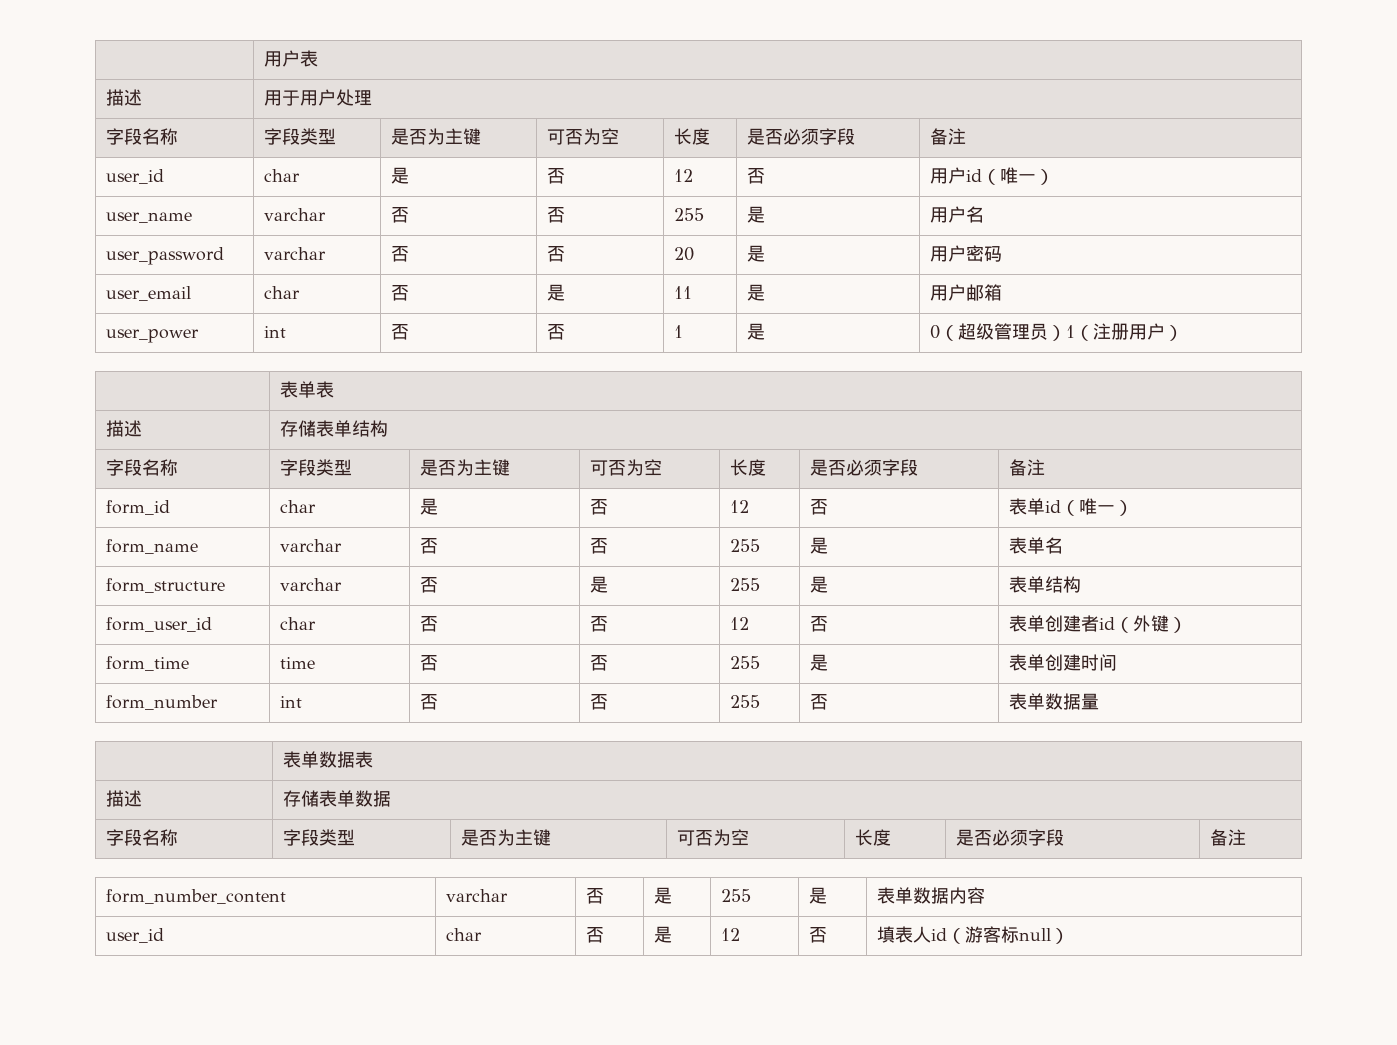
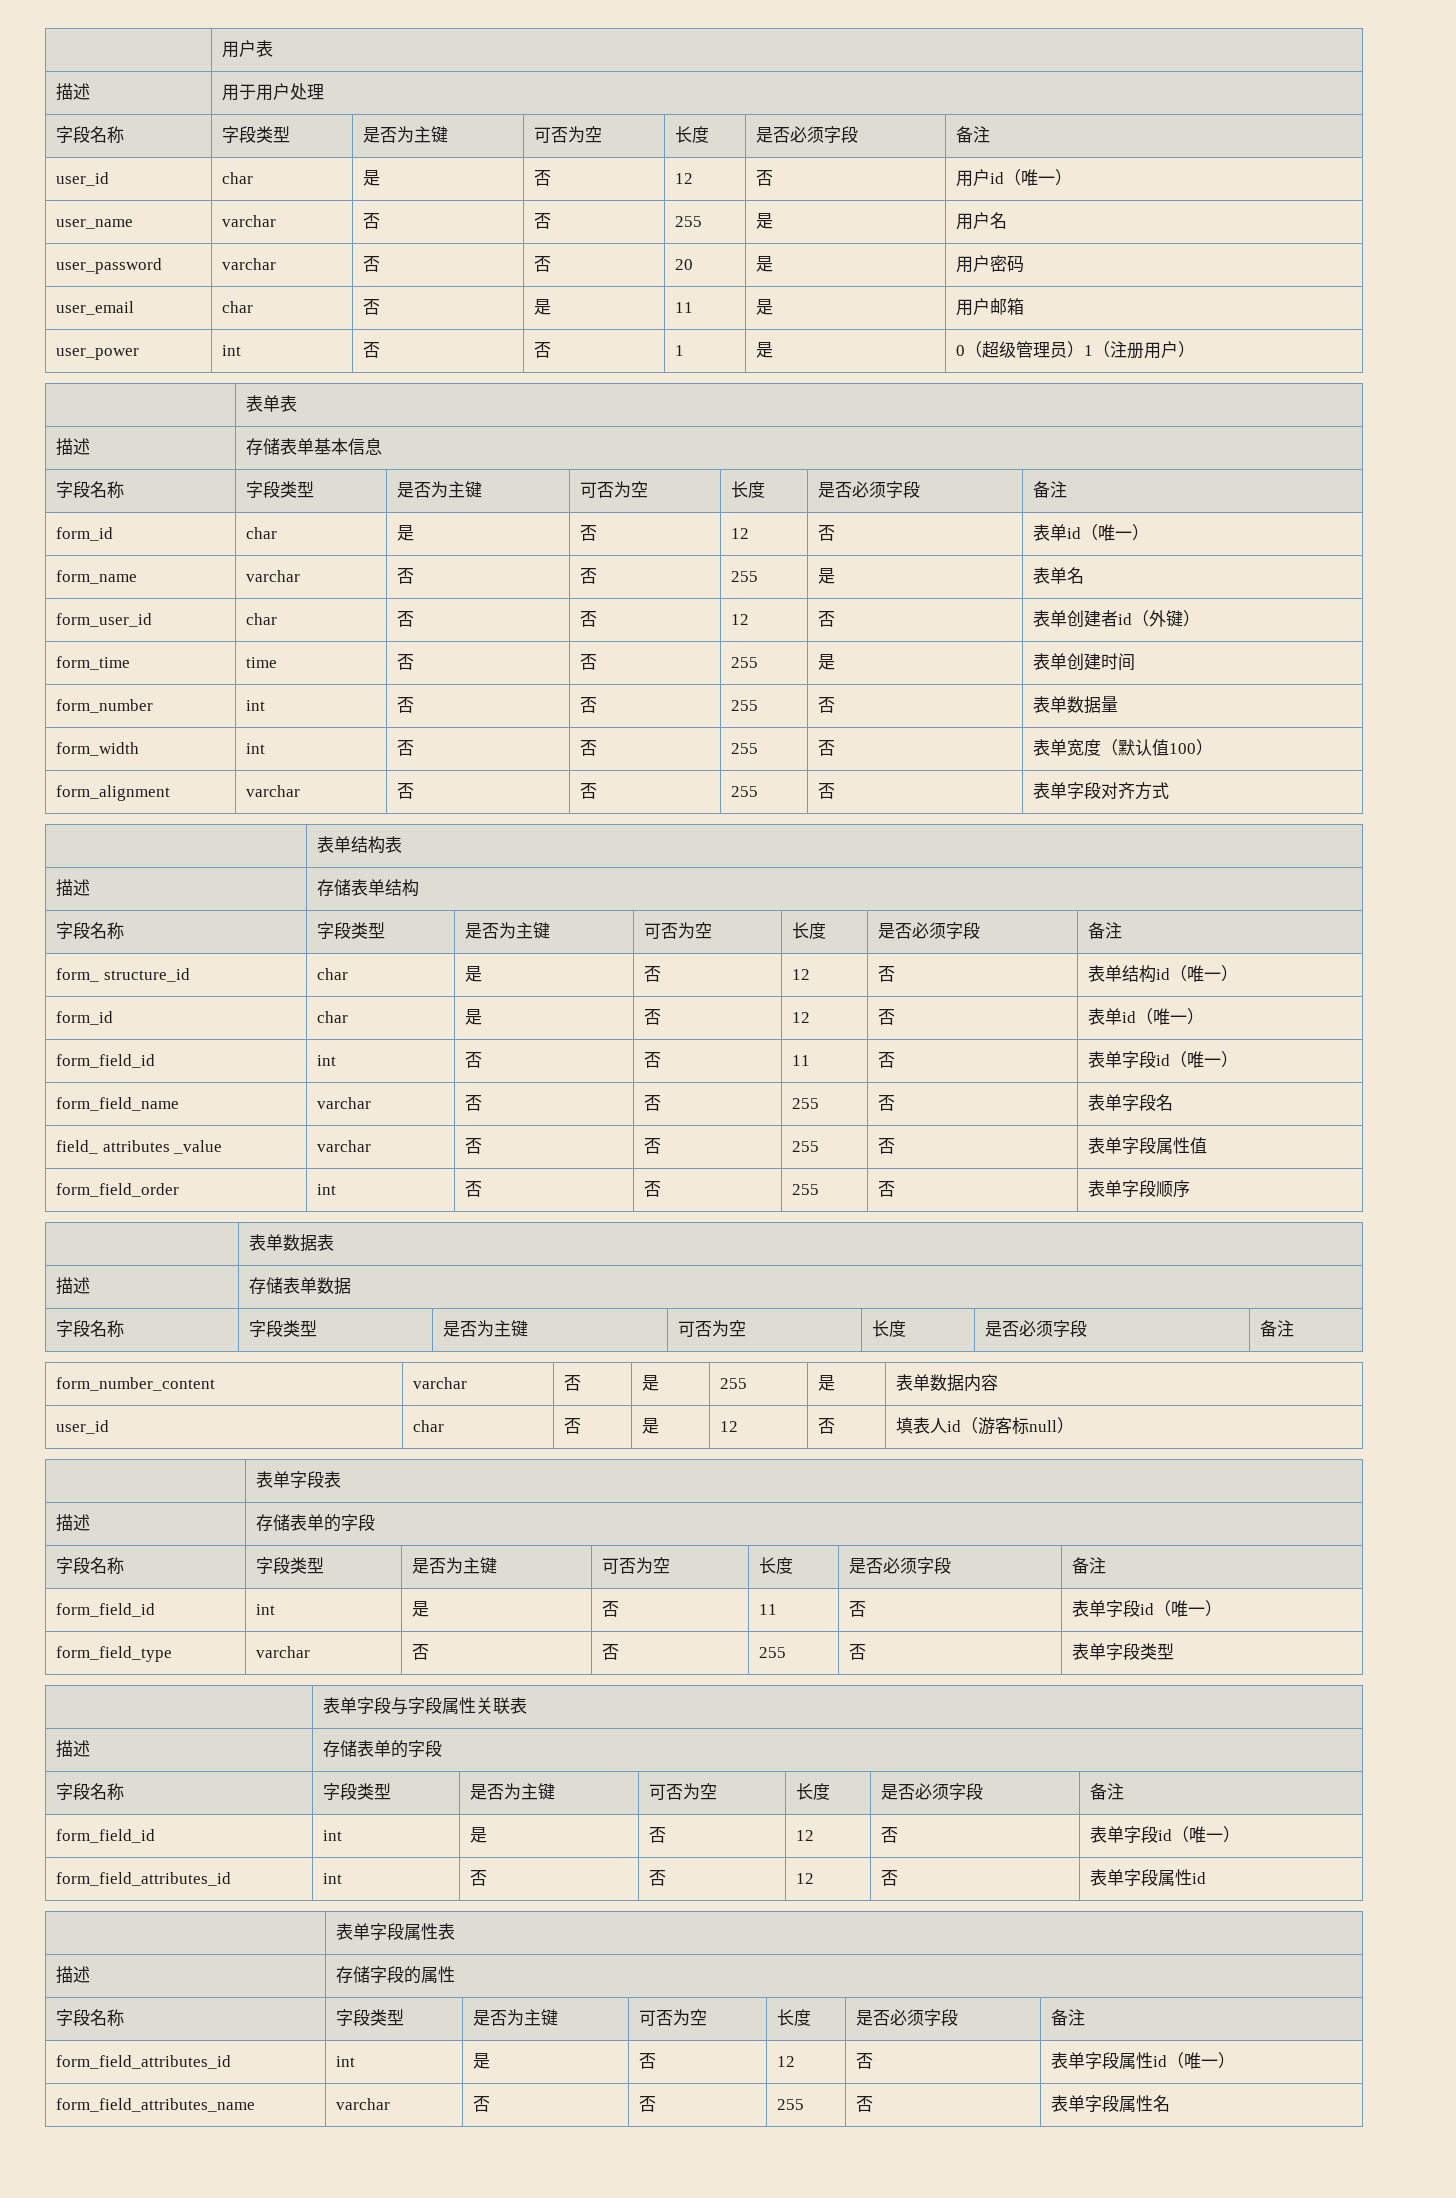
- 描述 | 存储表单结构
+ 描述 | 存储表单基本信息
- form_structure | varchar | 否 | 是 | 255 | 是 | 表单结构
+ form_width | int | 否 | 否 | 255 | 否 | 表单宽度（默认值100）
+ form_alignment | varchar | 否 | 否 | 255 | 否 | 表单字段对齐方式
+ | 表单结构表
+ 描述 | 存储表单结构
+ 字段名称 | 字段类型 | 是否为主键 | 可否为空 | 长度 | 是否必须字段 | 备注
+ form_ structure_id | char | 是 | 否 | 12 | 否 | 表单结构id（唯一）
+ form_id | char | 是 | 否 | 12 | 否 | 表单id（唯一）
+ form_field_id | int | 否 | 否 | 11 | 否 | 表单字段id（唯一）
+ form_field_name | varchar | 否 | 否 | 255 | 否 | 表单字段名
+ field_ attributes _value | varchar | 否 | 否 | 255 | 否 | 表单字段属性值
+ form_field_order | int | 否 | 否 | 255 | 否 | 表单字段顺序
+ | 表单字段表
+ 描述 | 存储表单的字段
+ 字段名称 | 字段类型 | 是否为主键 | 可否为空 | 长度 | 是否必须字段 | 备注
+ form_field_id | int | 是 | 否 | 11 | 否 | 表单字段id（唯一）
+ form_field_type | varchar | 否 | 否 | 255 | 否 | 表单字段类型
+ | 表单字段与字段属性关联表
+ 描述 | 存储表单的字段
+ 字段名称 | 字段类型 | 是否为主键 | 可否为空 | 长度 | 是否必须字段 | 备注
+ form_field_id | int | 是 | 否 | 12 | 否 | 表单字段id（唯一）
+ form_field_attributes_id | int | 否 | 否 | 12 | 否 | 表单字段属性id
+ | 表单字段属性表
+ 描述 | 存储字段的属性
+ 字段名称 | 字段类型 | 是否为主键 | 可否为空 | 长度 | 是否必须字段 | 备注
+ form_field_attributes_id | int | 是 | 否 | 12 | 否 | 表单字段属性id（唯一）
+ form_field_attributes_name | varchar | 否 | 否 | 255 | 否 | 表单字段属性名

